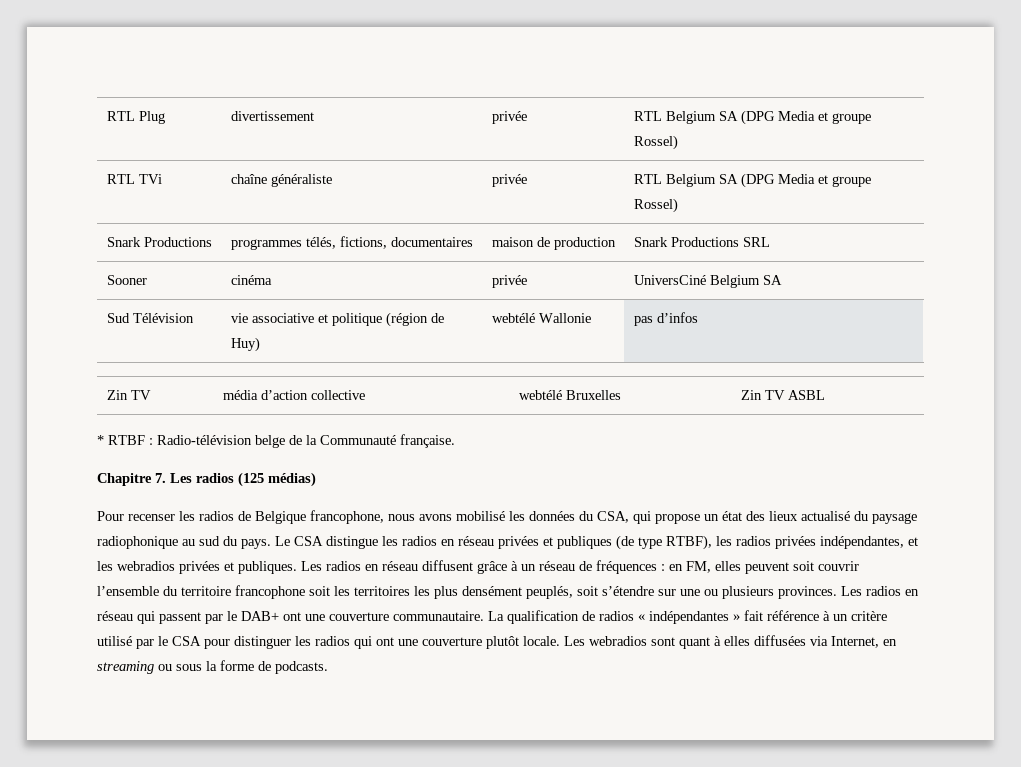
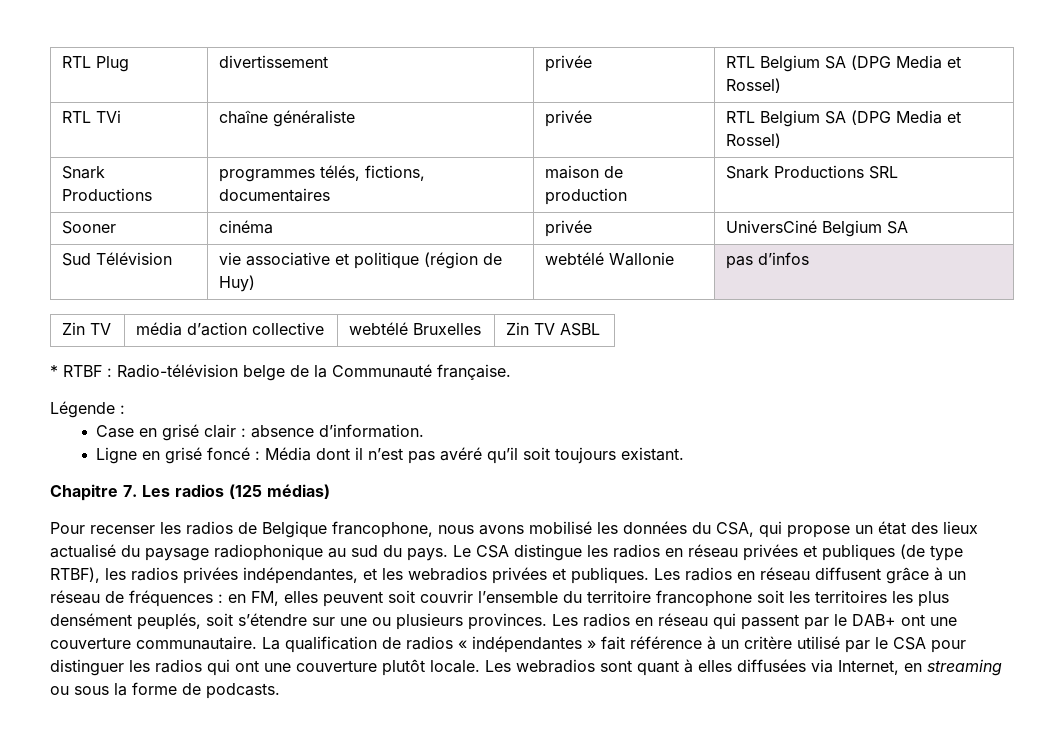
- RTL Plug | divertissement | privée | RTL Belgium SA (DPG Media et groupe Rossel)
+ RTL Plug | divertissement | privée | RTL Belgium SA (DPG Media et Rossel)
- RTL TVi | chaîne généraliste | privée | RTL Belgium SA (DPG Media et groupe Rossel)
+ RTL TVi | chaîne généraliste | privée | RTL Belgium SA (DPG Media et Rossel)
+ Légende :
+ Case en grisé clair : absence d’information.
+ Ligne en grisé foncé : Média dont il n’est pas avéré qu’il soit toujours existant.

